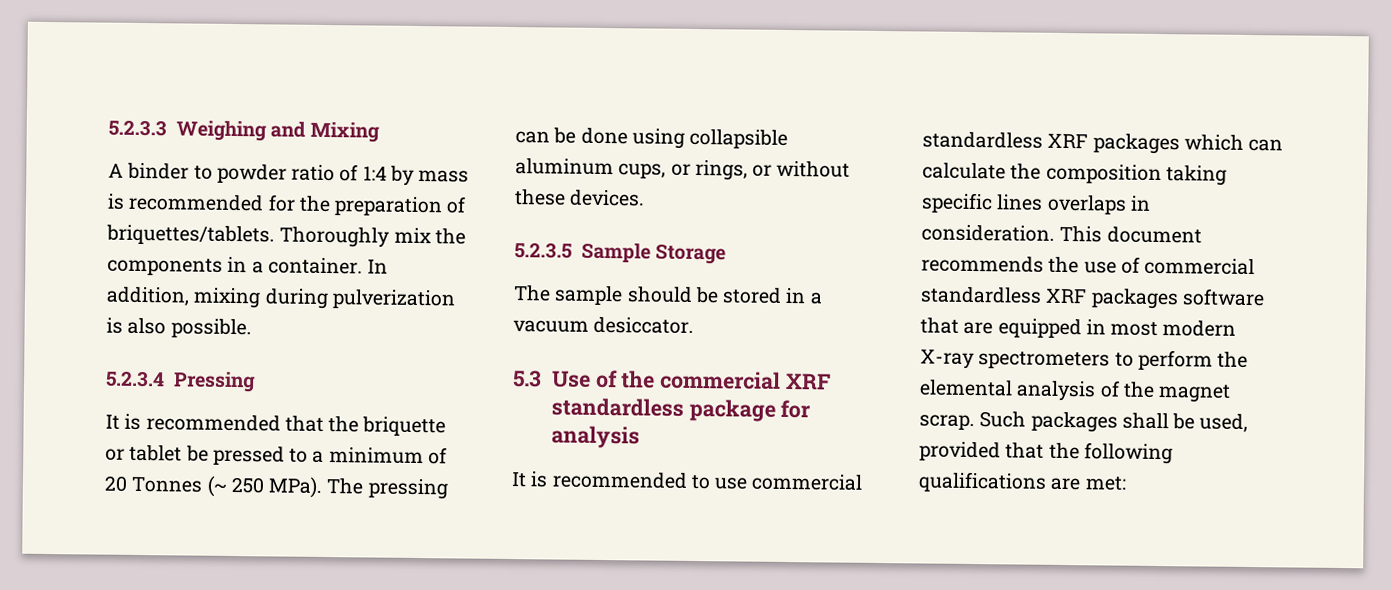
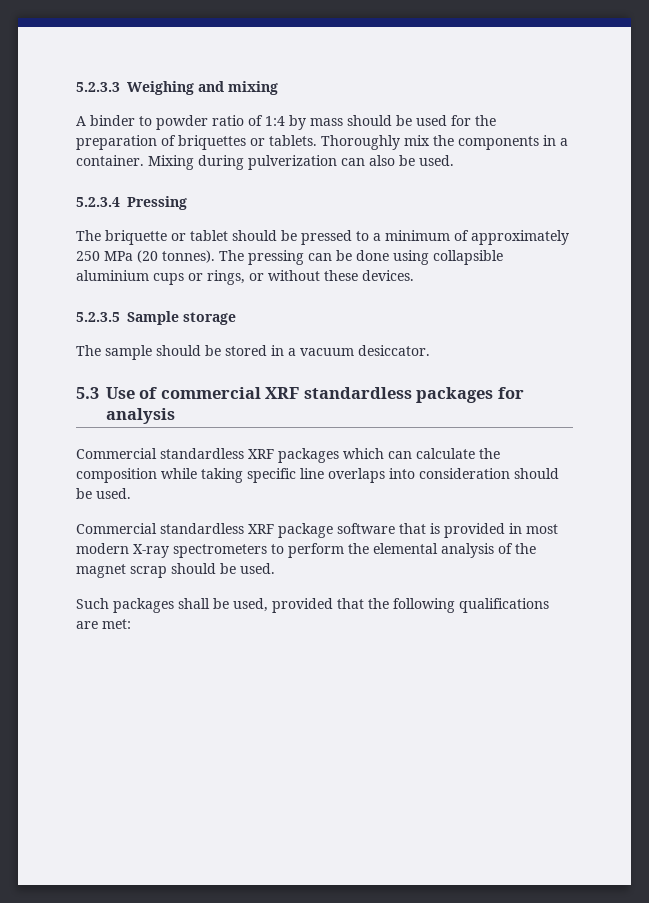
- 5.2.3.3 Weighing and Mixing
+ 5.2.3.3 Weighing and mixing
- A binder to powder ratio of 1:4 by mass is recommended for the preparation of briquettes/tablets.
+ A binder to powder ratio of 1:4 by mass should be used for the preparation of briquettes or tablets.
- In addition, mixing during pulverization is also possible.
+ Mixing during pulverization can also be used.
  5.2.3.4 Pressing
- It is recommended that the briquette or tablet be pressed to a minimum of 20 Tonnes (~ 250 MPa).
+ The briquette or tablet should be pressed to a minimum of approximately 250 MPa (20 tonnes).
- The pressing can be done using collapsible aluminum cups, or rings, or without these devices.
+ The pressing can be done using collapsible aluminium cups or rings, or without these devices.
- 5.2.3.5 Sample Storage
+ 5.2.3.5 Sample storage
- 5.3 Use of the commercial XRF standardless package for analysis
+ 5.3 Use of commercial XRF standardless packages for analysis
- It is recommended to use commercial standardless XRF packages which can calculate the composition taking specific lines overlaps in consideration. This document recommends the use of commercial standardless XRF packages software that are equipped in most modern X-ray spectrometers to perform the elemental analysis of the magnet scrap. Such packages shall be used, provided that the following qualifications are met:
+ Commercial standardless XRF packages which can calculate the composition while taking specific line overlaps into consideration should be used.
+ Commercial standardless XRF package software that is provided in most modern X-ray spectrometers to perform the elemental analysis of the magnet scrap should be used.
+ Such packages shall be used, provided that the following qualifications are met:

